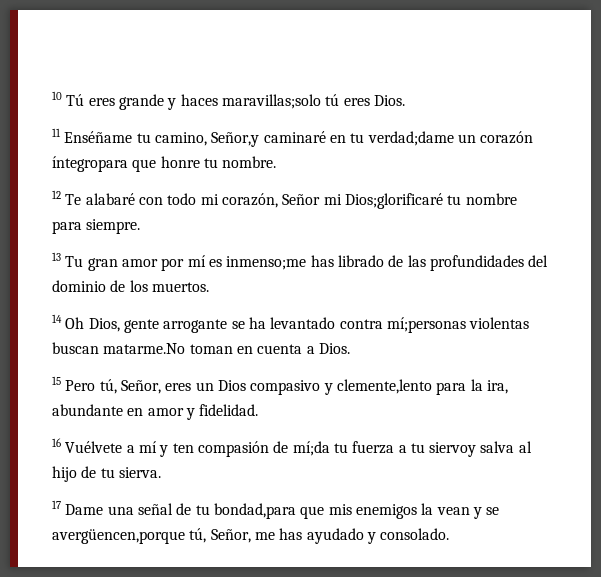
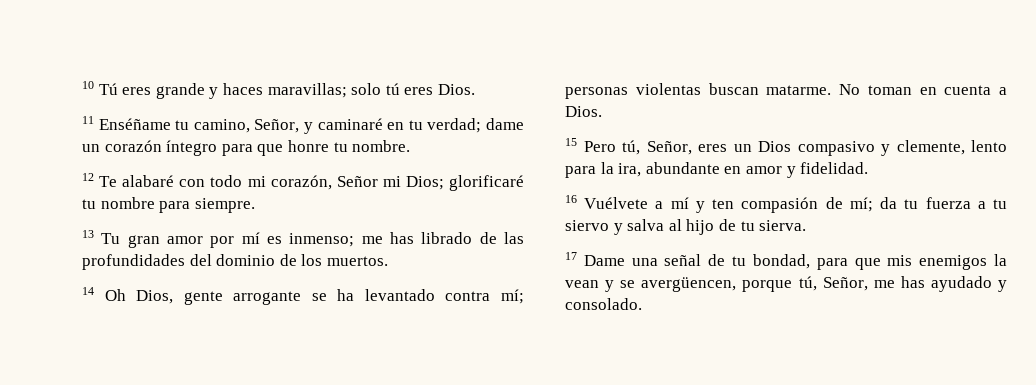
- 10 Tú eres grande y haces maravillas;solo tú eres Dios.
+ 10 Tú eres grande y haces maravillas; solo tú eres Dios.
- 11 Enséñame tu camino, Señor,y caminaré en tu verdad;dame un corazón íntegropara que honre tu nombre.
+ 11 Enséñame tu camino, Señor, y caminaré en tu verdad; dame un corazón íntegro para que honre tu nombre.
- 12 Te alabaré con todo mi corazón, Señor mi Dios;glorificaré tu nombre para siempre.
+ 12 Te alabaré con todo mi corazón, Señor mi Dios; glorificaré tu nombre para siempre.
- 13 Tu gran amor por mí es inmenso;me has librado de las profundidades del dominio de los muertos.
+ 13 Tu gran amor por mí es inmenso; me has librado de las profundidades del dominio de los muertos.
- 14 Oh Dios, gente arrogante se ha levantado contra mí;personas violentas buscan matarme.No toman en cuenta a Dios.
+ 14 Oh Dios, gente arrogante se ha levantado contra mí; personas violentas buscan matarme. No toman en cuenta a Dios.
- 15 Pero tú, Señor, eres un Dios compasivo y clemente,lento para la ira, abundante en amor y fidelidad.
+ 15 Pero tú, Señor, eres un Dios compasivo y clemente, lento para la ira, abundante en amor y fidelidad.
- 16 Vuélvete a mí y ten compasión de mí;da tu fuerza a tu siervoy salva al hijo de tu sierva.
+ 16 Vuélvete a mí y ten compasión de mí; da tu fuerza a tu siervo y salva al hijo de tu sierva.
- 17 Dame una señal de tu bondad,para que mis enemigos la vean y se avergüencen,porque tú, Señor, me has ayudado y consolado.
+ 17 Dame una señal de tu bondad, para que mis enemigos la vean y se avergüencen, porque tú, Señor, me has ayudado y consolado.

